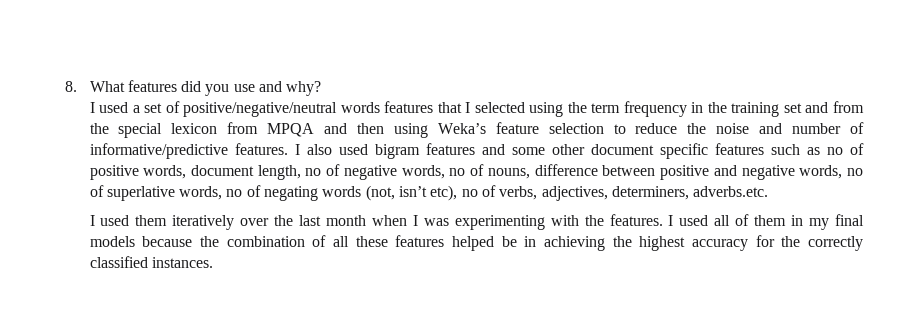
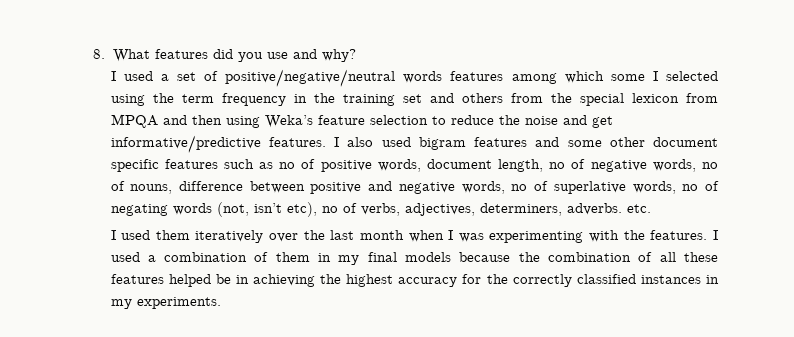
- I used a set of positive/negative/neutral words features that I selected using the term frequency in the training set and from the special lexicon from MPQA and then using Weka’s feature selection to reduce the noise and number of informative/predictive features.
+ I used a set of positive/negative/neutral words features among which some I selected using the term frequency in the training set and others from the special lexicon from MPQA and then using Weka’s feature selection to reduce the noise and get informative/predictive features.
- I also used bigram features and some other document specific features such as no of positive words, document length, no of negative words, no of nouns, difference between positive and negative words, no of superlative words, no of negating words (not, isn’t etc), no of verbs, adjectives, determiners, adverbs.etc.
+ I also used bigram features and some other document specific features such as no of positive words, document length, no of negative words, no of nouns, difference between positive and negative words, no of superlative words, no of negating words (not, isn’t etc), no of verbs, adjectives, determiners, adverbs. etc.
- I used all of them in my final models because the combination of all these features helped be in achieving the highest accuracy for the correctly classified instances.
+ I used a combination of them in my final models because the combination of all these features helped be in achieving the highest accuracy for the correctly classified instances in my experiments.

